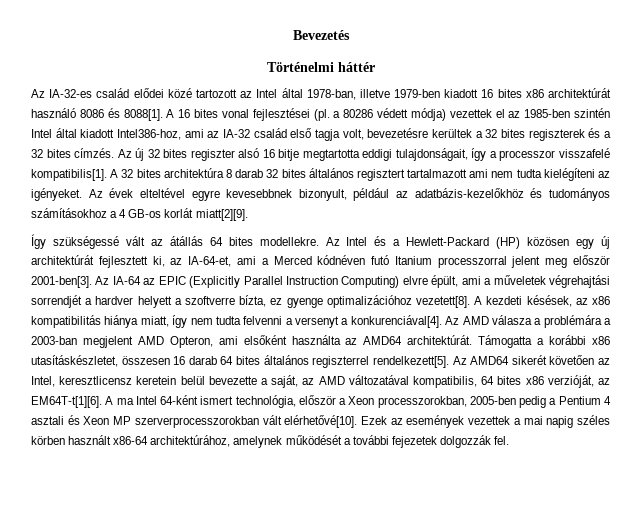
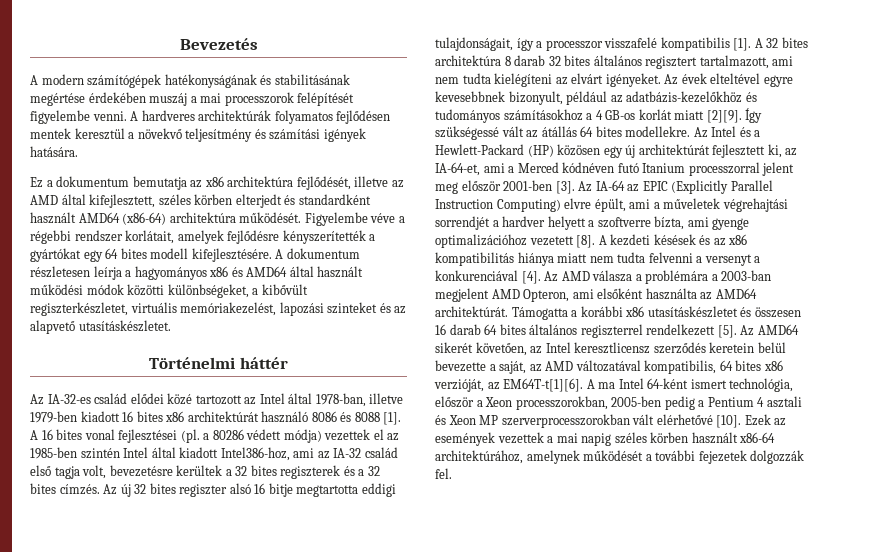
+ A modern számítógépek hatékonyságának és stabilitásának megértése érdekében muszáj a mai processzorok felépítését figyelembe venni. A hardveres architektúrák folyamatos fejlődésen mentek keresztül a növekvő teljesítmény és számítási igények hatására.
+ Ez a dokumentum bemutatja az x86 architektúra fejlődését, illetve az AMD által kifejlesztett, széles körben elterjedt és standardként használt AMD64 (x86-64) architektúra működését. Figyelembe véve a régebbi rendszer korlátait, amelyek fejlődésre kényszerítették a gyártókat egy 64 bites modell kifejlesztésére. A dokumentum részletesen leírja a hagyományos x86 és AMD64 által használt működési módok közötti különbségeket, a kibővült regiszterkészletet, virtuális memóriakezelést, lapozási szinteket és az alapvető utasításkészletet.
- Az IA-32-es család elődei közé tartozott az Intel által 1978-ban, illetve 1979-ben kiadott 16 bites x86 architektúrát használó 8086 és 8088[1].
+ Az IA-32-es család elődei közé tartozott az Intel által 1978-ban, illetve 1979-ben kiadott 16 bites x86 architektúrát használó 8086 és 8088 [1].
- Az új 32 bites regiszter alsó 16 bitje megtartotta eddigi tulajdonságait, így a processzor visszafelé kompatibilis[1].
+ Az új 32 bites regiszter alsó 16 bitje megtartotta eddigi tulajdonságait, így a processzor visszafelé kompatibilis [1].
- A 32 bites architektúra 8 darab 32 bites általános regisztert tartalmazott ami nem tudta kielégíteni az igényeket.
+ A 32 bites architektúra 8 darab 32 bites általános regisztert tartalmazott, ami nem tudta kielégíteni az elvárt igényeket.
- Az évek elteltével egyre kevesebbnek bizonyult, például az adatbázis-kezelőkhöz és tudományos számításokhoz a 4 GB-os korlát miatt[2][9].
- Így szükségessé vált az átállás 64 bites modellekre.
+ Az évek elteltével egyre kevesebbnek bizonyult, például az adatbázis-kezelőkhöz és tudományos számításokhoz a 4 GB-os korlát miatt [2][9]. Így szükségessé vált az átállás 64 bites modellekre.
- Az Intel és a Hewlett-Packard (HP) közösen egy új architektúrát fejlesztett ki, az IA-64-et, ami a Merced kódnéven futó Itanium processzorral jelent meg először 2001-ben[3].
+ Az Intel és a Hewlett-Packard (HP) közösen egy új architektúrát fejlesztett ki, az IA-64-et, ami a Merced kódnéven futó Itanium processzorral jelent meg először 2001-ben [3].
- Az IA-64 az EPIC (Explicitly Parallel Instruction Computing) elvre épült, ami a műveletek végrehajtási sorrendjét a hardver helyett a szoftverre bízta, ez gyenge optimalizációhoz vezetett[8]. A kezdeti késések, az x86 kompatibilitás hiánya miatt, így nem tudta felvenni a versenyt a konkurenciával[4].
+ Az IA-64 az EPIC (Explicitly Parallel Instruction Computing) elvre épült, ami a műveletek végrehajtási sorrendjét a hardver helyett a szoftverre bízta, ami gyenge optimalizációhoz vezetett [8]. A kezdeti késések és az x86 kompatibilitás hiánya miatt nem tudta felvenni a versenyt a konkurenciával [4].
- Támogatta a korábbi x86 utasításkészletet, összesen 16 darab 64 bites általános regiszterrel rendelkezett[5].
+ Támogatta a korábbi x86 utasításkészletet és összesen 16 darab 64 bites általános regiszterrel rendelkezett [5].
- Az AMD64 sikerét követően az Intel, keresztlicensz keretein belül bevezette a saját, az AMD változatával kompatibilis, 64 bites x86 verzióját, az EM64T-t[1][6].
+ Az AMD64 sikerét követően, az Intel keresztlicensz szerződés keretein belül bevezette a saját, az AMD változatával kompatibilis, 64 bites x86 verzióját, az EM64T-t[1][6].
- A ma Intel 64-ként ismert technológia, először a Xeon processzorokban, 2005-ben pedig a Pentium 4 asztali és Xeon MP szerverprocesszorokban vált elérhetővé[10].
+ A ma Intel 64-ként ismert technológia, először a Xeon processzorokban, 2005-ben pedig a Pentium 4 asztali és Xeon MP szerverprocesszorokban vált elérhetővé [10].

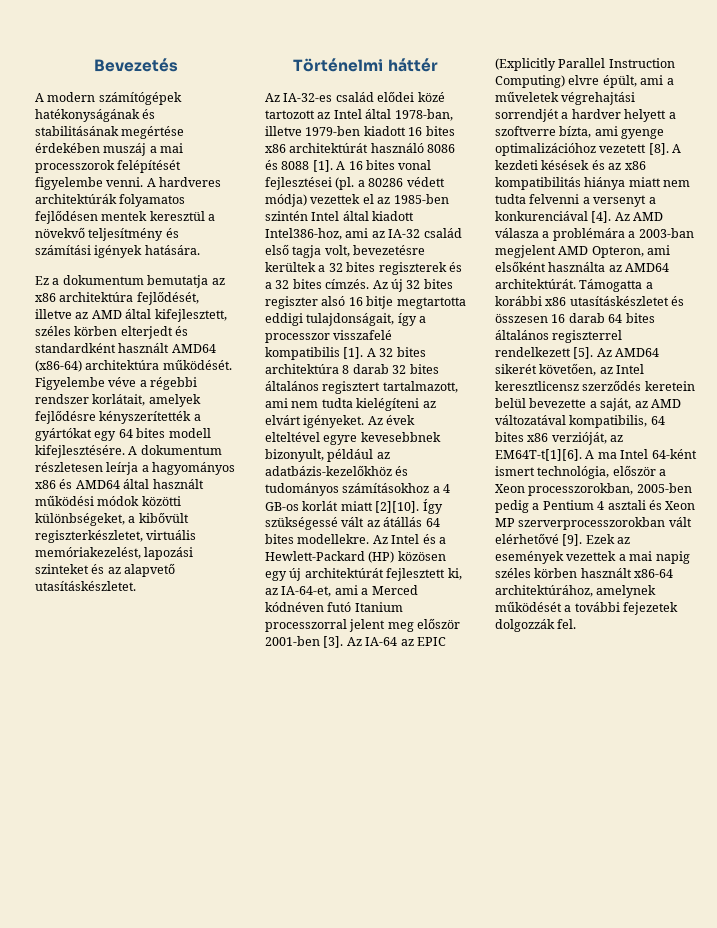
- Az évek elteltével egyre kevesebbnek bizonyult, például az adatbázis-kezelőkhöz és tudományos számításokhoz a 4 GB-os korlát miatt [2][9].
+ Az évek elteltével egyre kevesebbnek bizonyult, például az adatbázis-kezelőkhöz és tudományos számításokhoz a 4 GB-os korlát miatt [2][10].
- A ma Intel 64-ként ismert technológia, először a Xeon processzorokban, 2005-ben pedig a Pentium 4 asztali és Xeon MP szerverprocesszorokban vált elérhetővé [10].
+ A ma Intel 64-ként ismert technológia, először a Xeon processzorokban, 2005-ben pedig a Pentium 4 asztali és Xeon MP szerverprocesszorokban vált elérhetővé [9].

